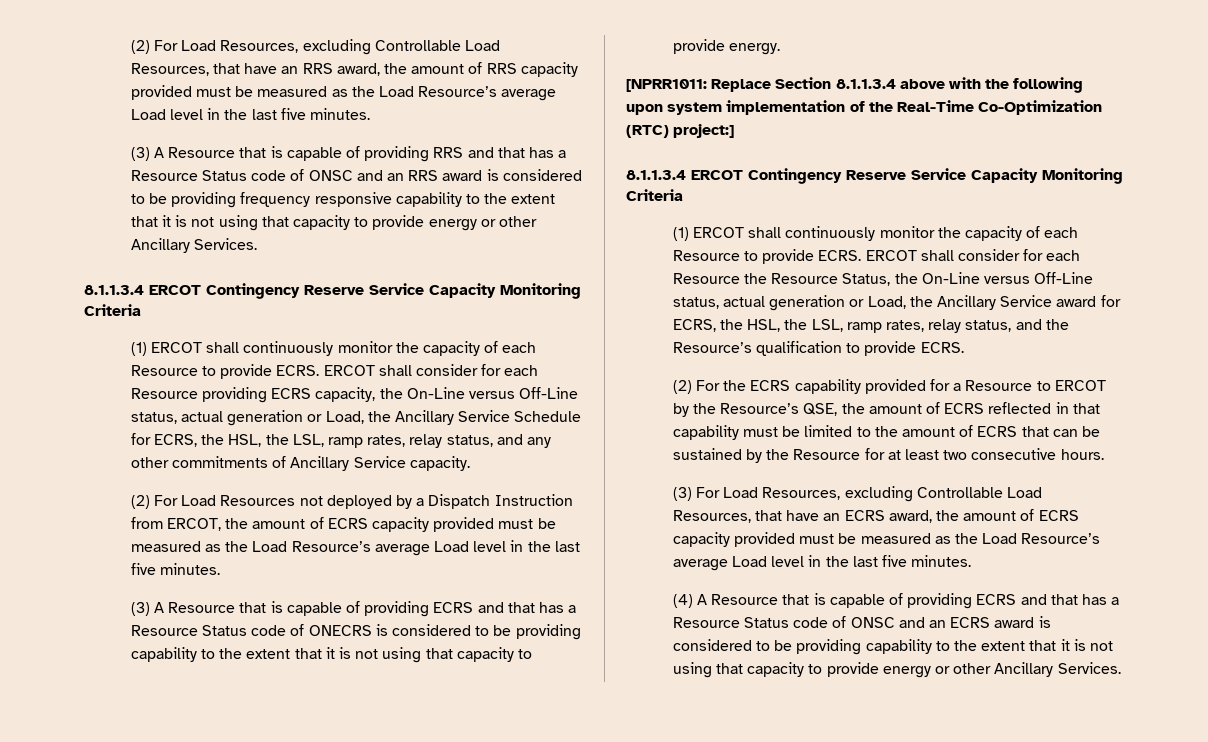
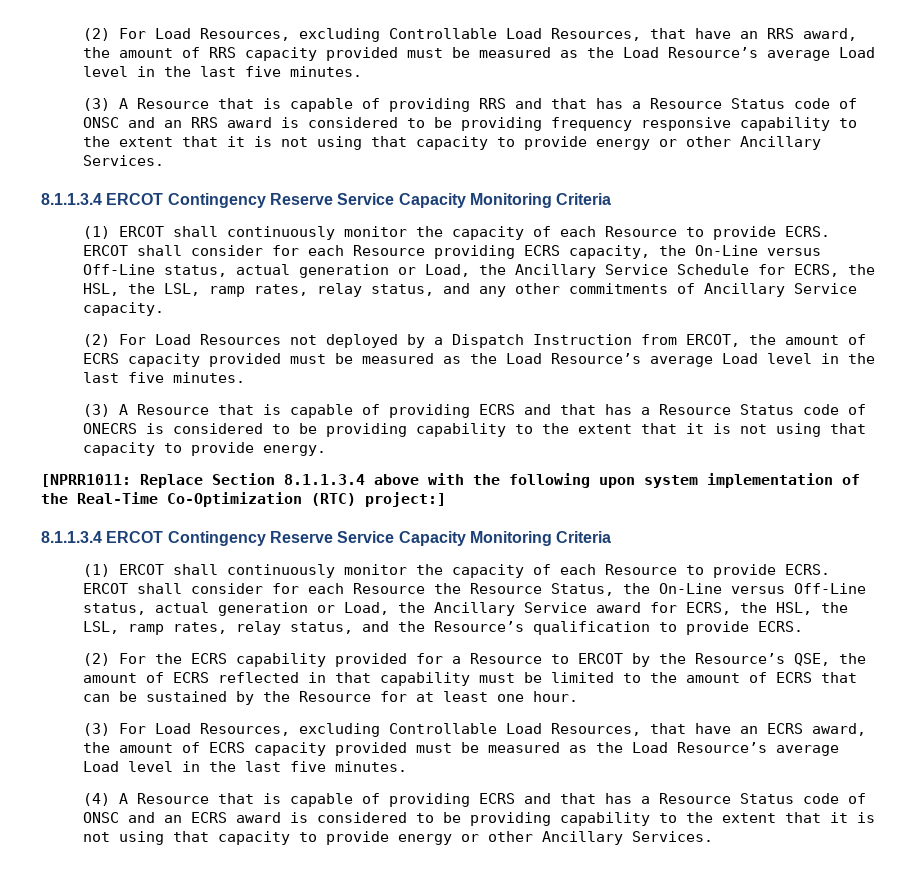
- (2) For the ECRS capability provided for a Resource to ERCOT by the Resource’s QSE, the amount of ECRS reflected in that capability must be limited to the amount of ECRS that can be sustained by the Resource for at least two consecutive hours.
+ (2) For the ECRS capability provided for a Resource to ERCOT by the Resource’s QSE, the amount of ECRS reflected in that capability must be limited to the amount of ECRS that can be sustained by the Resource for at least one hour.

